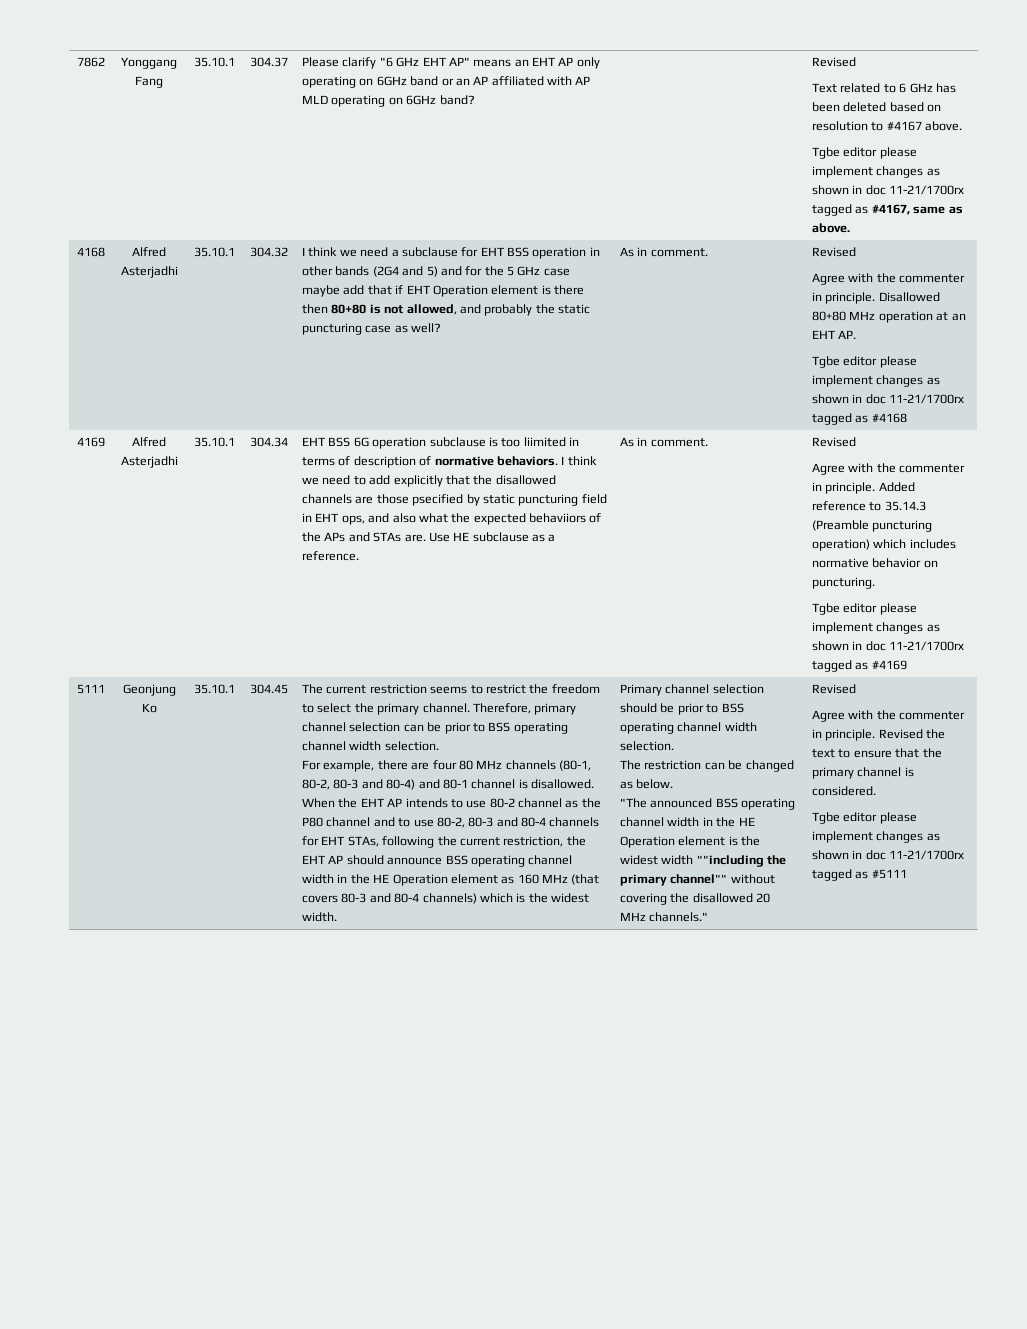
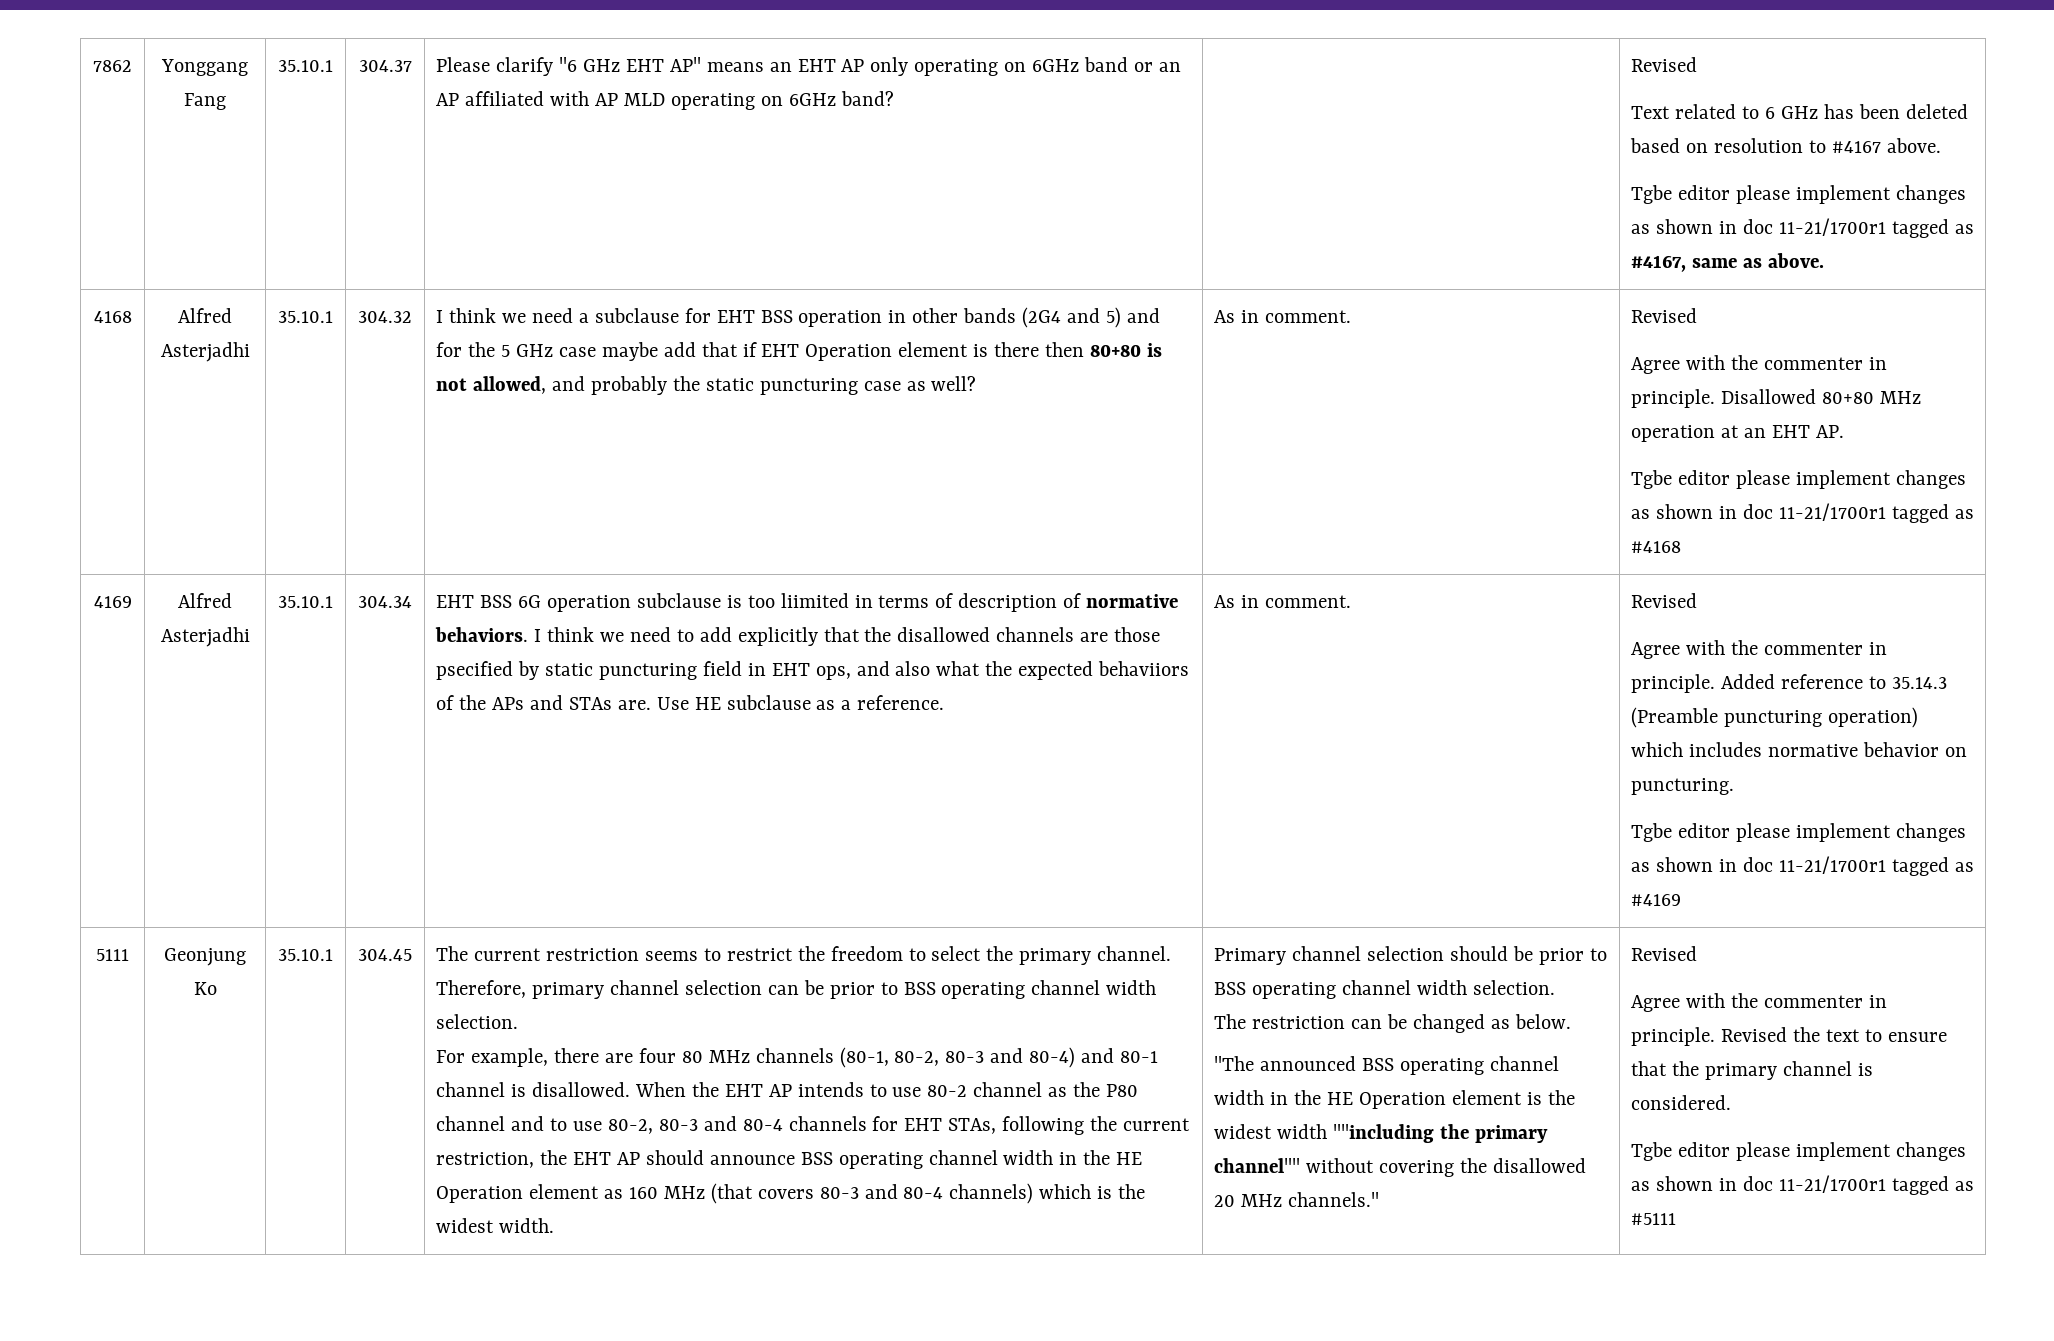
- Tgbe editor please implement changes as shown in doc 11-21/1700rx tagged as #4167, same as above.
+ Tgbe editor please implement changes as shown in doc 11-21/1700r1 tagged as #4167, same as above.
- Tgbe editor please implement changes as shown in doc 11-21/1700rx tagged as #4168
+ Tgbe editor please implement changes as shown in doc 11-21/1700r1 tagged as #4168
- Tgbe editor please implement changes as shown in doc 11-21/1700rx tagged as #4169
+ Tgbe editor please implement changes as shown in doc 11-21/1700r1 tagged as #4169
- Tgbe editor please implement changes as shown in doc 11-21/1700rx tagged as #5111
+ Tgbe editor please implement changes as shown in doc 11-21/1700r1 tagged as #5111

